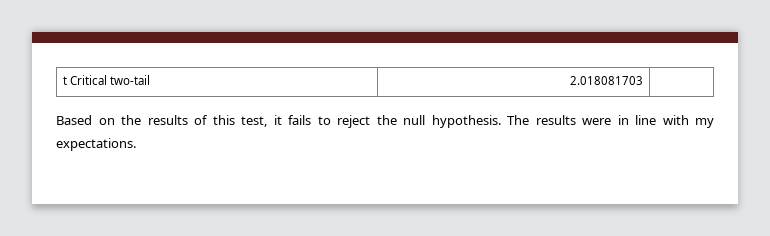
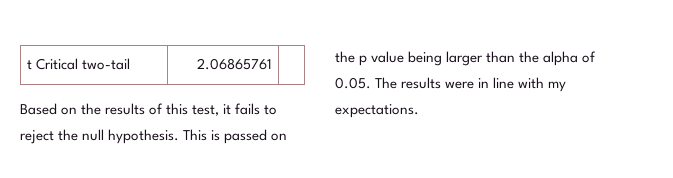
- t Critical two-tail | 2.018081703 |
+ t Critical two-tail | 2.06865761 |
- The results were in line with my expectations.
+ This is passed on the p value being larger than the alpha of 0.05. The results were in line with my expectations.

